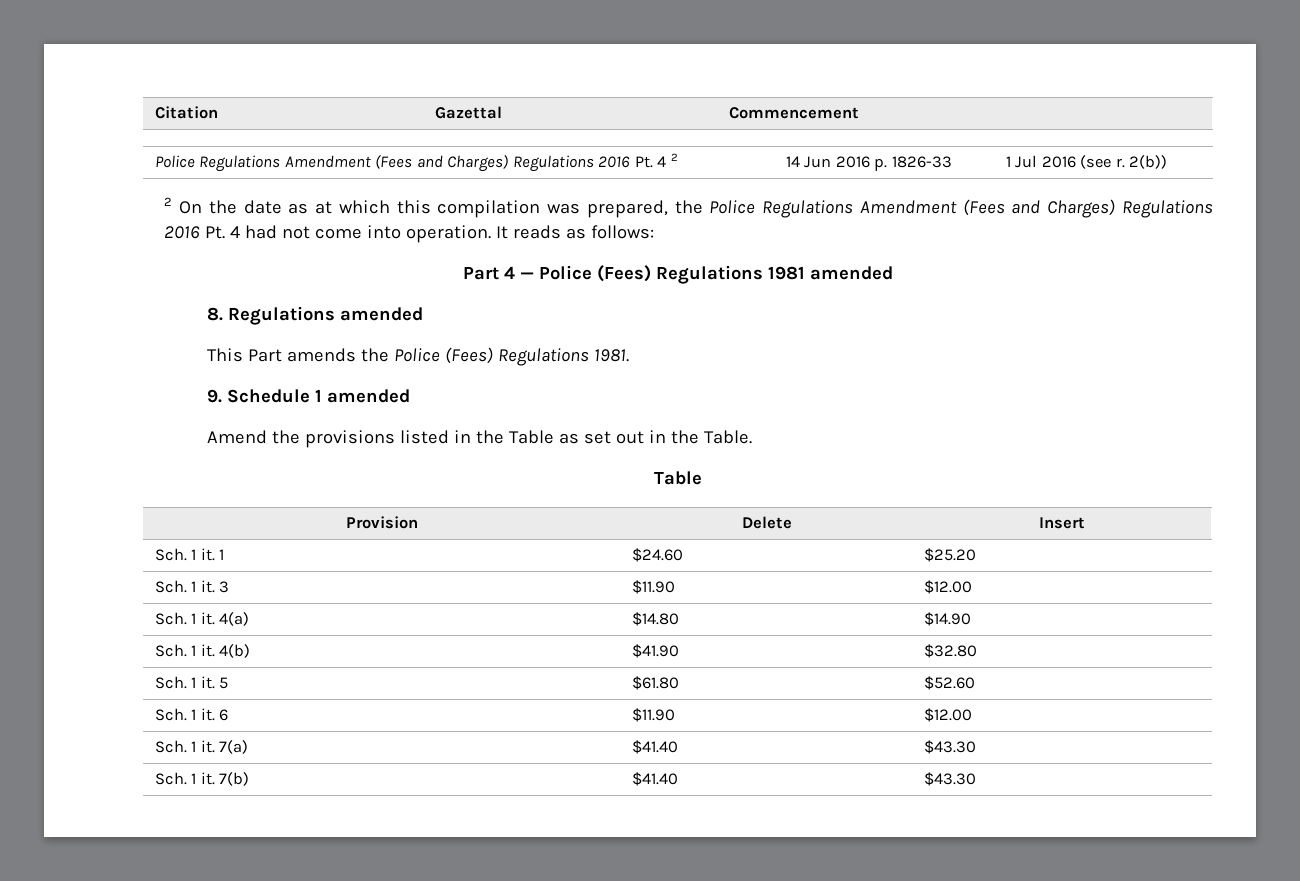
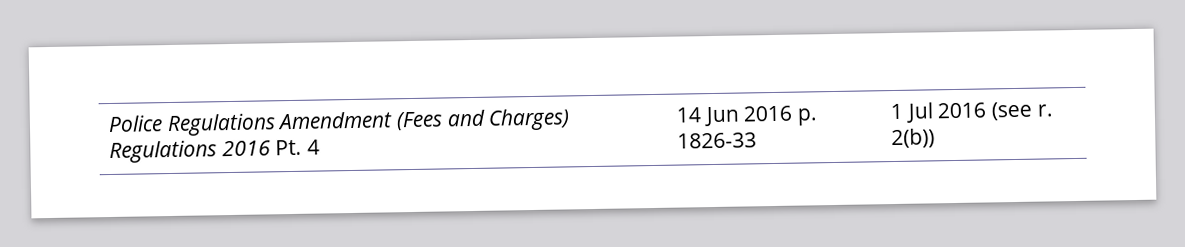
- Citation | Gazettal | Commencement
- Police Regulations Amendment (Fees and Charges) Regulations 2016 Pt. 4 2 | 14 Jun 2016 p. 1826-33 | 1 Jul 2016 (see r. 2(b))
+ Police Regulations Amendment (Fees and Charges) Regulations 2016 Pt. 4 | 14 Jun 2016 p. 1826-33 | 1 Jul 2016 (see r. 2(b))
- 2 On the date as at which this compilation was prepared, the Police Regulations Amendment (Fees and Charges) Regulations 2016 Pt. 4 had not come into operation. It reads as follows:
- Part 4 — Police (Fees) Regulations 1981 amended
- 8. Regulations amended
- This Part amends the Police (Fees) Regulations 1981.
- 9. Schedule 1 amended
- Amend the provisions listed in the Table as set out in the Table.
- Table
- Provision | Delete | Insert
- Sch. 1 it. 1 | $24.60 | $25.20
- Sch. 1 it. 3 | $11.90 | $12.00
- Sch. 1 it. 4(a) | $14.80 | $14.90
- Sch. 1 it. 4(b) | $41.90 | $32.80
- Sch. 1 it. 5 | $61.80 | $52.60
- Sch. 1 it. 6 | $11.90 | $12.00
- Sch. 1 it. 7(a) | $41.40 | $43.30
- Sch. 1 it. 7(b) | $41.40 | $43.30

